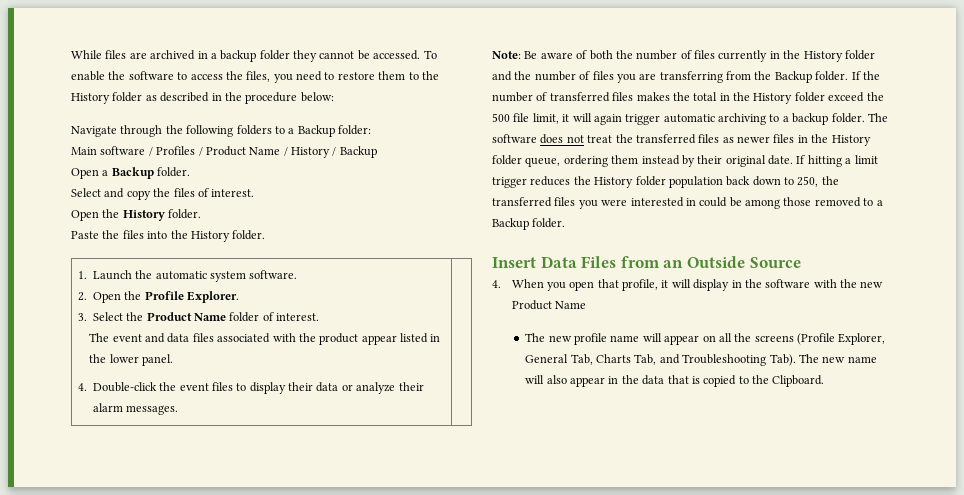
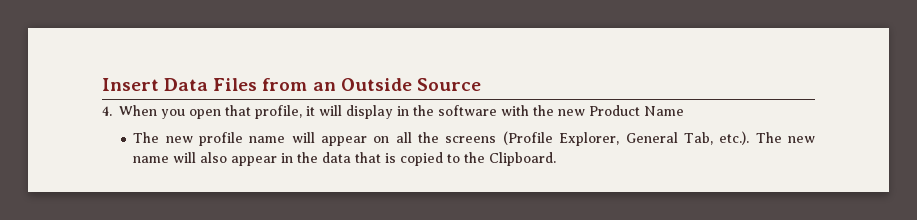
- While files are archived in a backup folder they cannot be accessed. To enable the software to access the files, you need to restore them to the History folder as described in the procedure below:
- Navigate through the following folders to a Backup folder:
- Main software / Profiles / Product Name / History / Backup
- Open a Backup folder.
- Select and copy the files of interest.
- Open the History folder.
- Paste the files into the History folder.
- 1. Launch the automatic system software.
- 2. Open the Profile Explorer.
- 3. Select the Product Name folder of interest.
- The event and data files associated with the product appear listed in the lower panel.
- 4. Double-click the event files to display their data or analyze their alarm messages. |
- Note: Be aware of both the number of files currently in the History folder and the number of files you are transferring from the Backup folder. If the number of transferred files makes the total in the History folder exceed the 500 file limit, it will again trigger automatic archiving to a backup folder. The software does not treat the transferred files as newer files in the History folder queue, ordering them instead by their original date. If hitting a limit trigger reduces the History folder population back down to 250, the transferred files you were interested in could be among those removed to a Backup folder.
- The new profile name will appear on all the screens (Profile Explorer, General Tab, Charts Tab, and Troubleshooting Tab). The new name will also appear in the data that is copied to the Clipboard.
+ The new profile name will appear on all the screens (Profile Explorer, General Tab, etc.). The new name will also appear in the data that is copied to the Clipboard.

